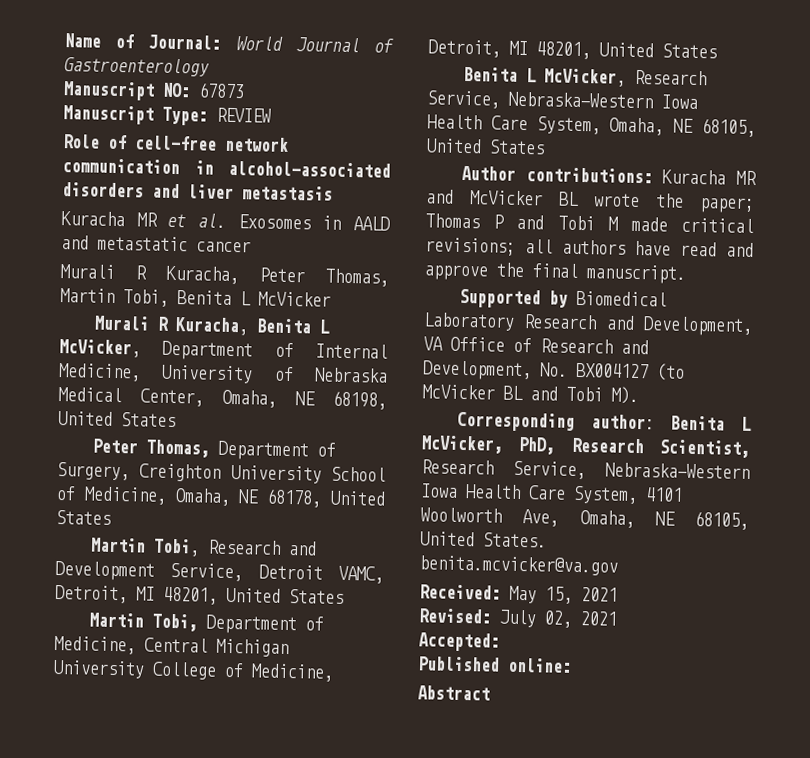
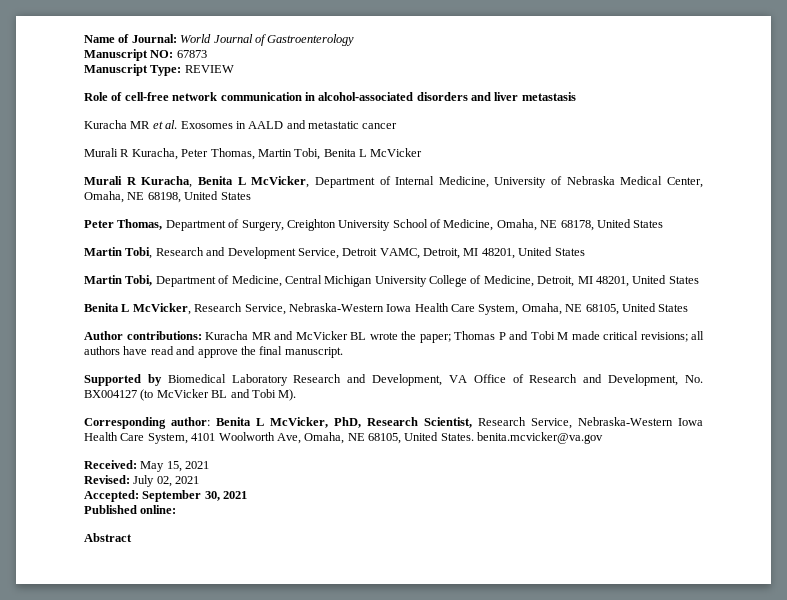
- Accepted:
+ Accepted: September 30, 2021

